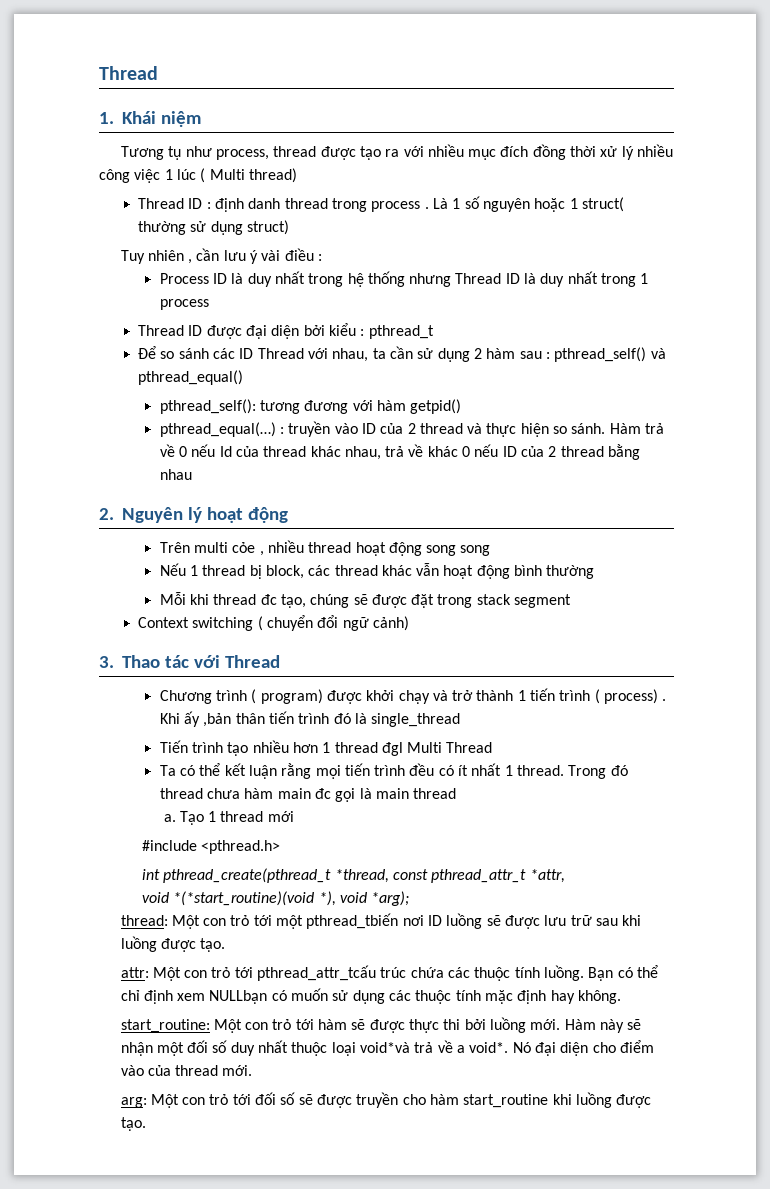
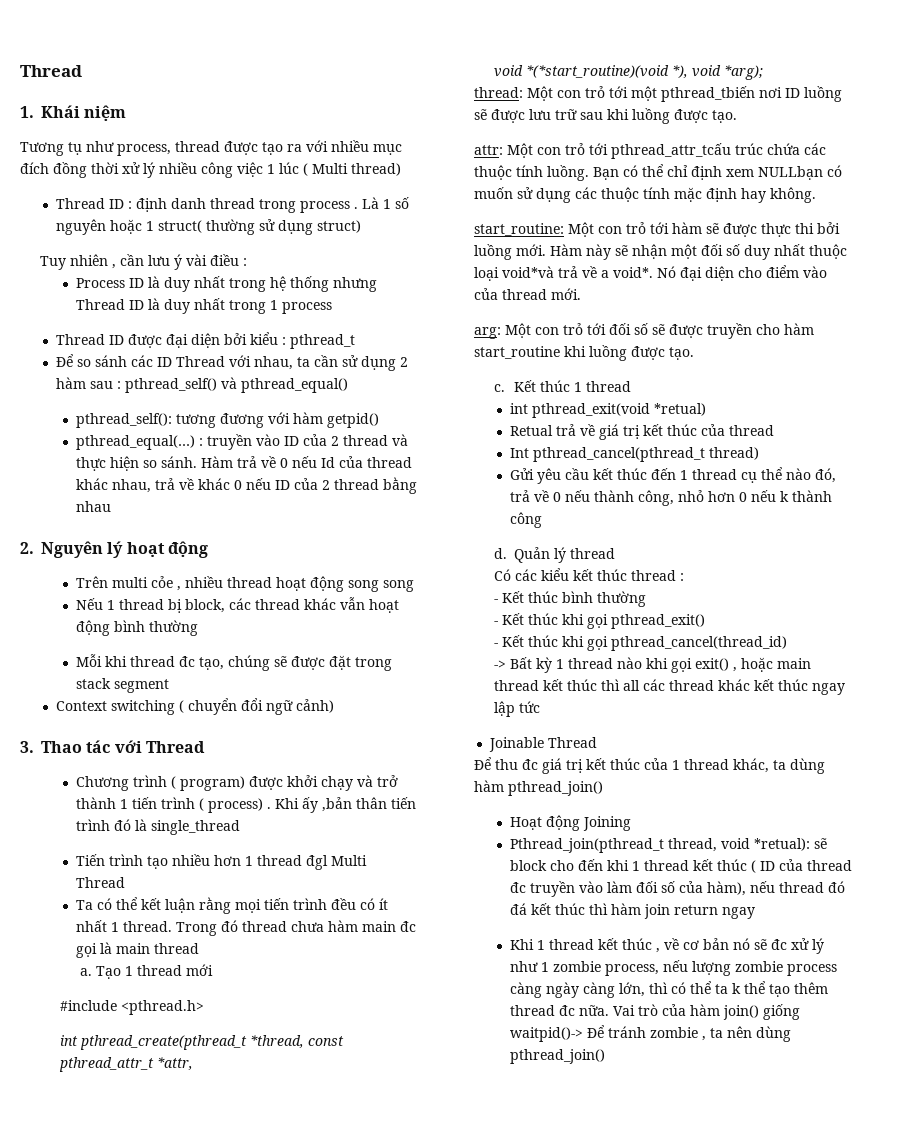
+ c. Kết thúc 1 thread
+ int pthread_exit(void *retual)
+ Retual trả về giá trị kết thúc của thread
+ Int pthread_cancel(pthread_t thread)
+ Gửi yêu cầu kết thúc đến 1 thread cụ thể nào đó, trả về 0 nếu thành công, nhỏ hơn 0 nếu k thành công
+ d. Quản lý thread
+ Có các kiểu kết thúc thread :
+ - Kết thúc bình thường
+ - Kết thúc khi gọi pthread_exit()
+ - Kết thúc khi gọi pthread_cancel(thread_id)
+ -> Bất kỳ 1 thread nào khi gọi exit() , hoặc main thread kết thúc thì all các thread khác kết thúc ngay lập tức
+ Joinable Thread
+ Để thu đc giá trị kết thúc của 1 thread khác, ta dùng hàm pthread_join()
+ Hoạt động Joining
+ Pthread_join(pthread_t thread, void *retual): sẽ block cho đến khi 1 thread kết thúc ( ID của thread đc truyền vào làm đối số của hàm), nếu thread đó đá kết thúc thì hàm join return ngay
+ Khi 1 thread kết thúc , về cơ bản nó sẽ đc xử lý như 1 zombie process, nếu lượng zombie process càng ngày càng lớn, thì có thể ta k thể tạo thêm thread đc nữa. Vai trò của hàm join() giống waitpid()-> Để tránh zombie , ta nên dùng pthread_join()

